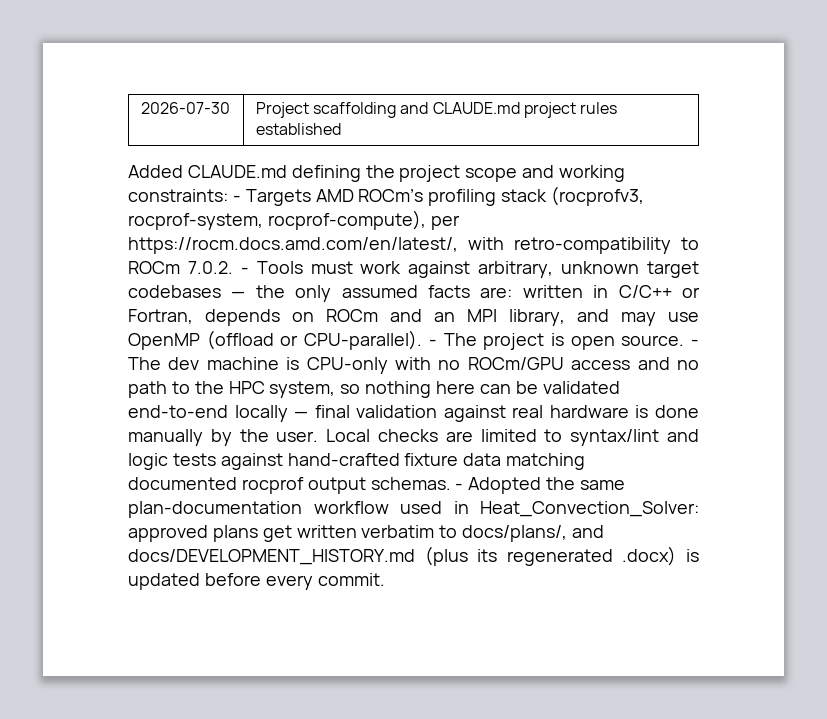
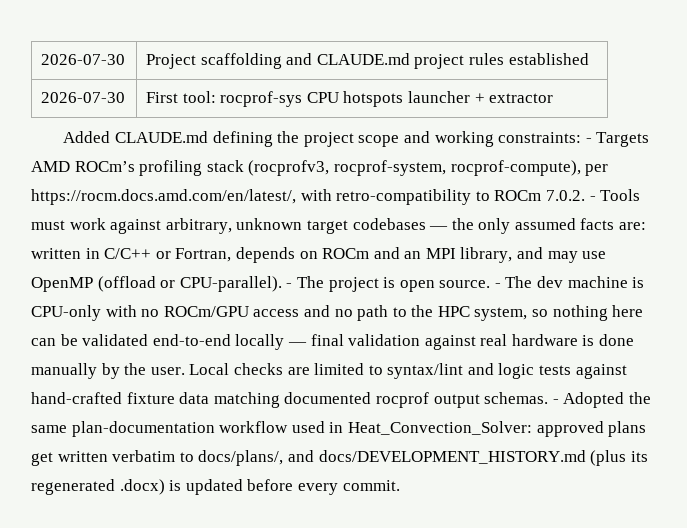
+ 2026-07-30 | First tool: rocprof-sys CPU hotspots launcher + extractor

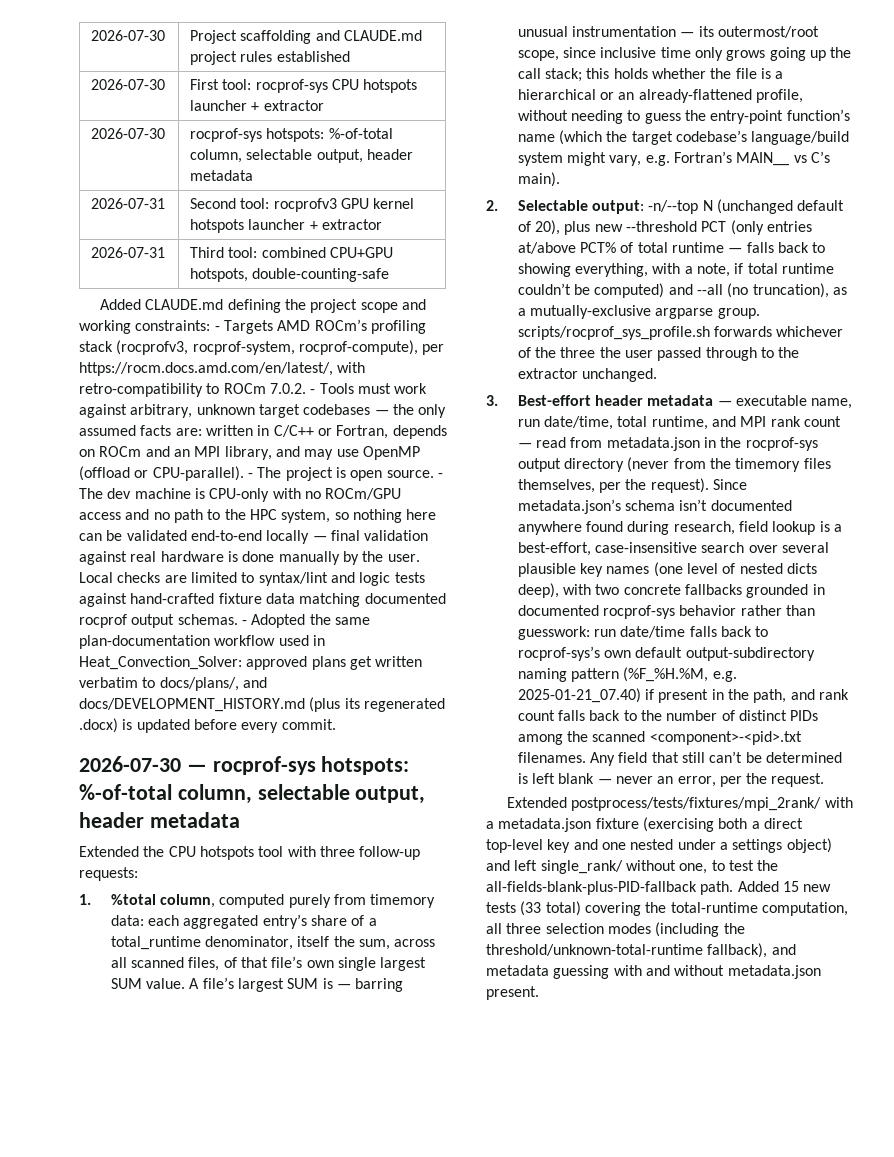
+ 2026-07-30 | rocprof-sys hotspots: %-of-total column, selectable output, header metadata
+ 2026-07-31 | Second tool: rocprofv3 GPU kernel hotspots launcher + extractor
+ 2026-07-31 | Third tool: combined CPU+GPU hotspots, double-counting-safe
+ 2026-07-30 — rocprof-sys hotspots: %-of-total column, selectable output, header metadata
+ Extended the CPU hotspots tool with three follow-up requests:
+ 1. %total column, computed purely from timemory data: each aggregated entry’s share of a total_runtime denominator, itself the sum, across all scanned files, of that file’s own single largest SUM value. A file’s largest SUM is — barring unusual instrumentation — its outermost/root scope, since inclusive time only grows going up the call stack; this holds whether the file is a hierarchical or an already-flattened profile, without needing to guess the entry-point function’s name (which the target codebase’s language/build system might vary, e.g. Fortran’s MAIN__ vs C’s main).
+ 2. Selectable output: -n/--top N (unchanged default of 20), plus new --threshold PCT (only entries at/above PCT% of total runtime — falls back to showing everything, with a note, if total runtime couldn’t be computed) and --all (no truncation), as a mutually-exclusive argparse group. scripts/rocprof_sys_profile.sh forwards whichever of the three the user passed through to the extractor unchanged.
+ 3. Best-effort header metadata — executable name, run date/time, total runtime, and MPI rank count — read from metadata.json in the rocprof-sys output directory (never from the timemory files themselves, per the request). Since metadata.json’s schema isn’t documented anywhere found during research, field lookup is a best-effort, case-insensitive search over several plausible key names (one level of nested dicts deep), with two concrete fallbacks grounded in documented rocprof-sys behavior rather than guesswork: run date/time falls back to rocprof-sys’s own default output-subdirectory naming pattern (%F_%H.%M, e.g. 2025-01-21_07.40) if present in the path, and rank count falls back to the number of distinct PIDs among the scanned <component>-<pid>.txt filenames. Any field that still can’t be determined is left blank — never an error, per the request.
+ Extended postprocess/tests/fixtures/mpi_2rank/ with a metadata.json fixture (exercising both a direct top-level key and one nested under a settings object) and left single_rank/ without one, to test the all-fields-blank-plus-PID-fallback path. Added 15 new tests (33 total) covering the total-runtime computation, all three selection modes (including the threshold/unknown-total-runtime fallback), and metadata guessing with and without metadata.json present.

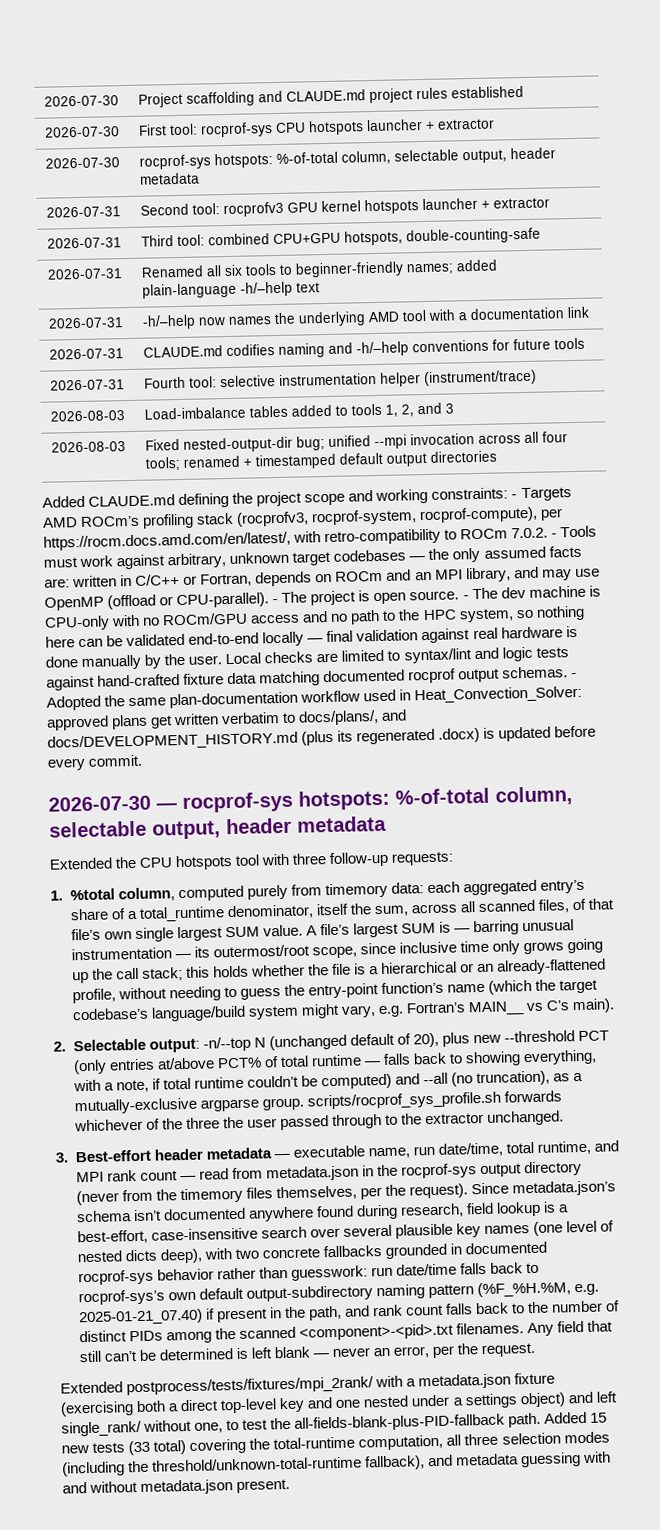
+ 2026-07-31 | Renamed all six tools to beginner-friendly names; added plain-language -h/–help text
+ 2026-07-31 | -h/–help now names the underlying AMD tool with a documentation link
+ 2026-07-31 | CLAUDE.md codifies naming and -h/–help conventions for future tools
+ 2026-07-31 | Fourth tool: selective instrumentation helper (instrument/trace)
+ 2026-08-03 | Load-imbalance tables added to tools 1, 2, and 3
+ 2026-08-03 | Fixed nested-output-dir bug; unified --mpi invocation across all four tools; renamed + timestamped default output directories

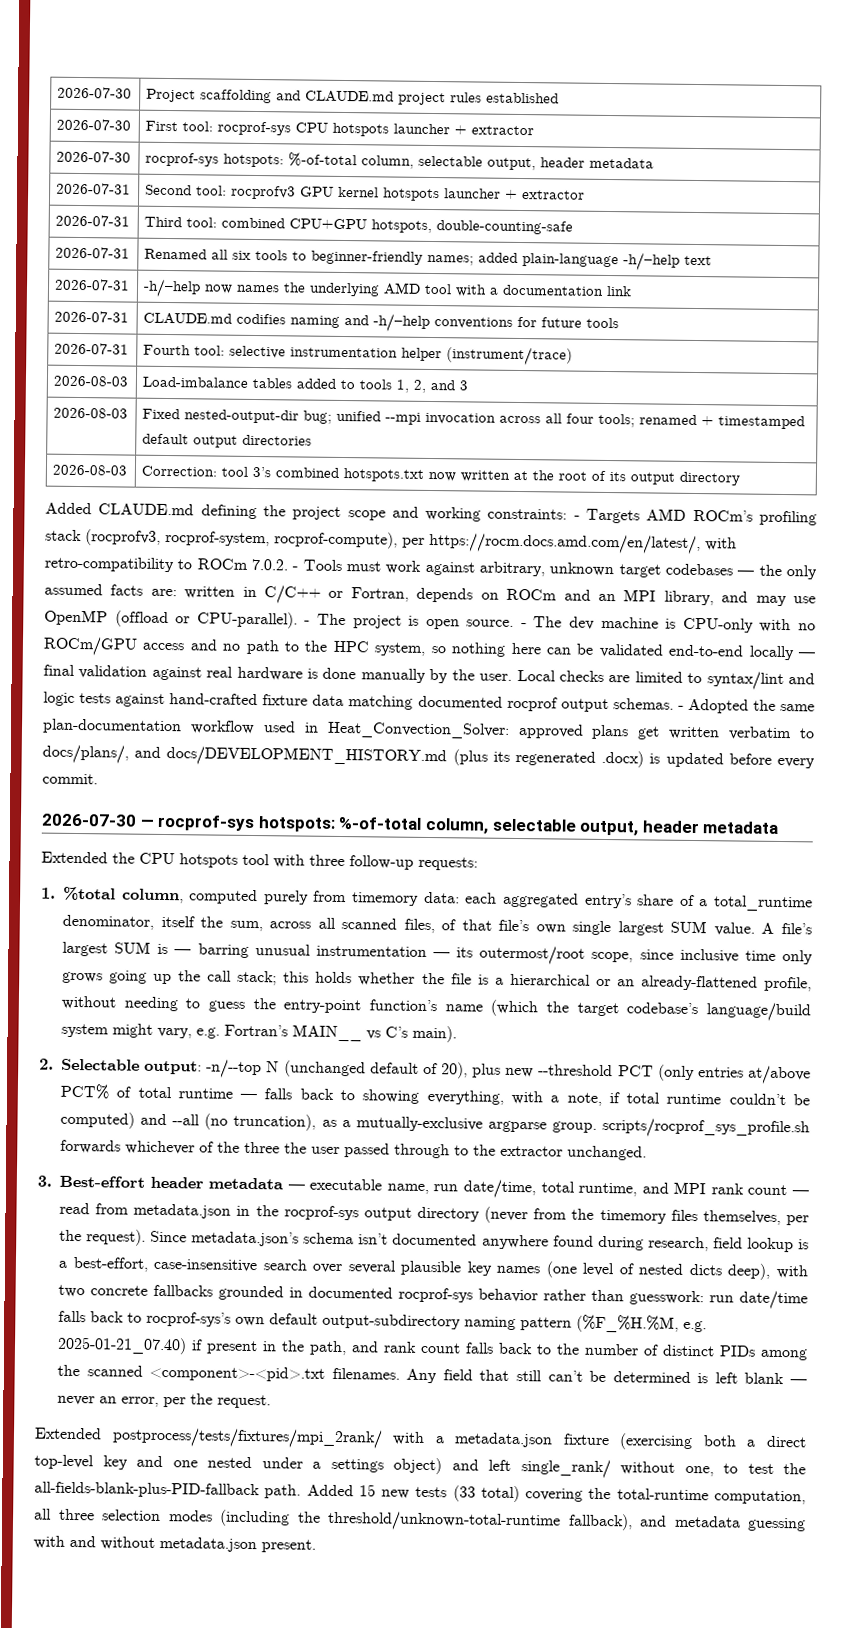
+ 2026-08-03 | Correction: tool 3’s combined hotspots.txt now written at the root of its output directory

